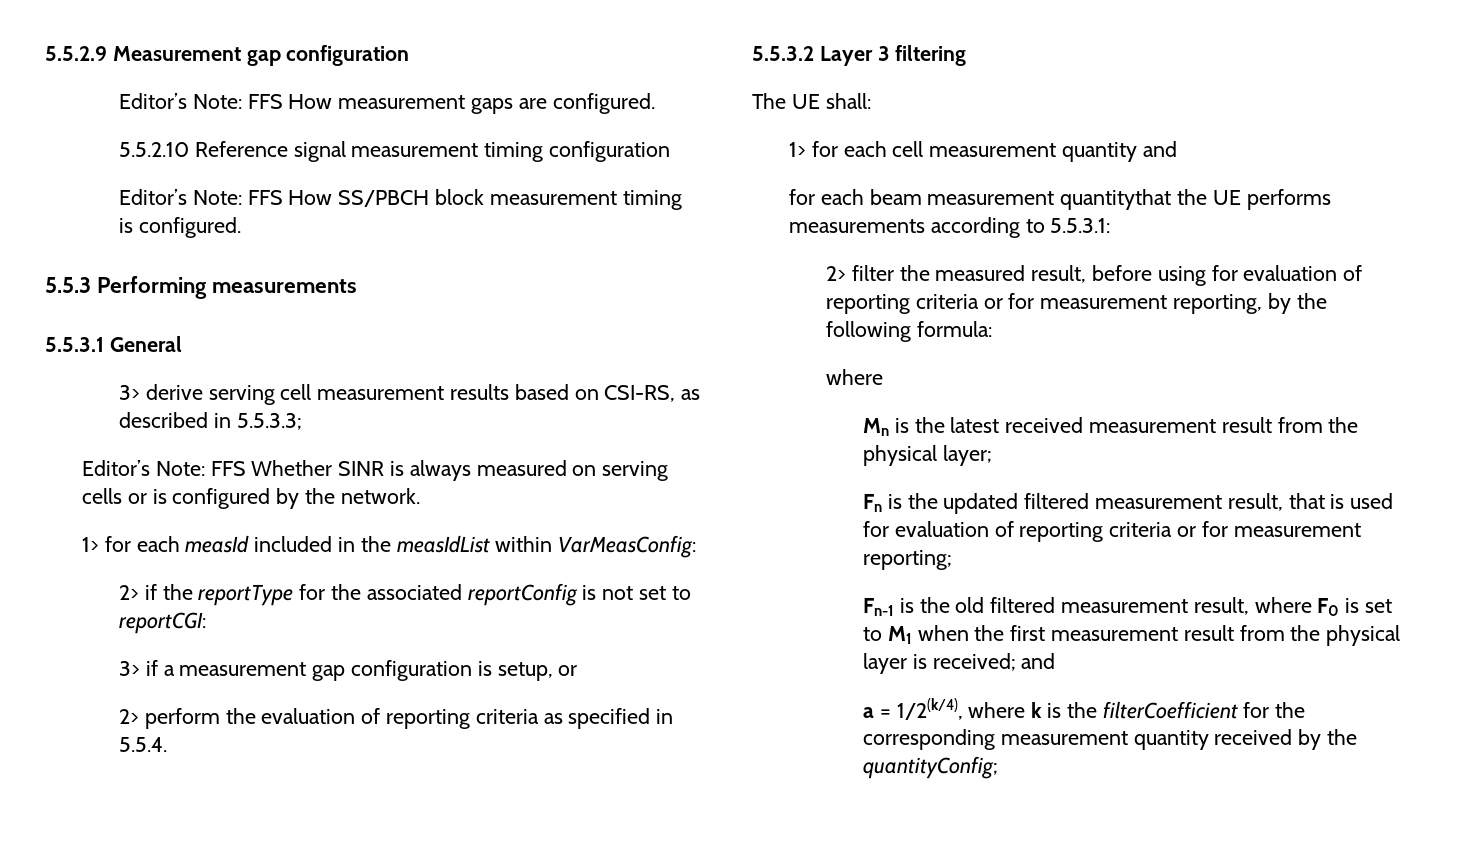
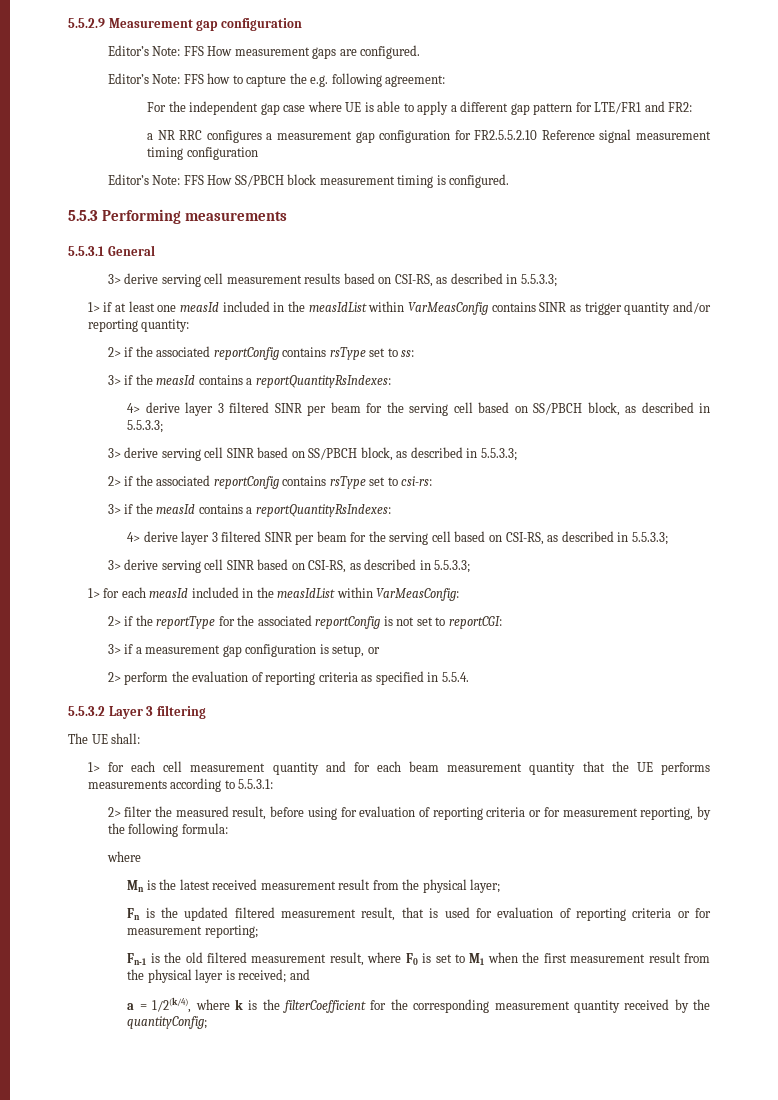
- 5.5.2.10 Reference signal measurement timing configuration
+ Editor’s Note: FFS how to capture the e.g. following agreement:
+ For the independent gap case where UE is able to apply a different gap pattern for LTE/FR1 and FR2:
+ a NR RRC configures a measurement gap configuration for FR2.5.5.2.10 Reference signal measurement timing configuration
- Editor’s Note: FFS Whether SINR is always measured on serving cells or is configured by the network.
+ 1> if at least one measId included in the measIdList within VarMeasConfig contains SINR as trigger quantity and/or reporting quantity:
+ 2> if the associated reportConfig contains rsType set to ss:
+ 3> if the measId contains a reportQuantityRsIndexes:
+ 4> derive layer 3 filtered SINR per beam for the serving cell based on SS/PBCH block, as described in 5.5.3.3;
+ 3> derive serving cell SINR based on SS/PBCH block, as described in 5.5.3.3;
+ 2> if the associated reportConfig contains rsType set to csi-rs:
+ 3> if the measId contains a reportQuantityRsIndexes:
+ 4> derive layer 3 filtered SINR per beam for the serving cell based on CSI-RS, as described in 5.5.3.3;
+ 3> derive serving cell SINR based on CSI-RS, as described in 5.5.3.3;
- 1> for each cell measurement quantity and
- for each beam measurement quantitythat the UE performs measurements according to 5.5.3.1:
+ 1> for each cell measurement quantity and for each beam measurement quantity that the UE performs measurements according to 5.5.3.1:

